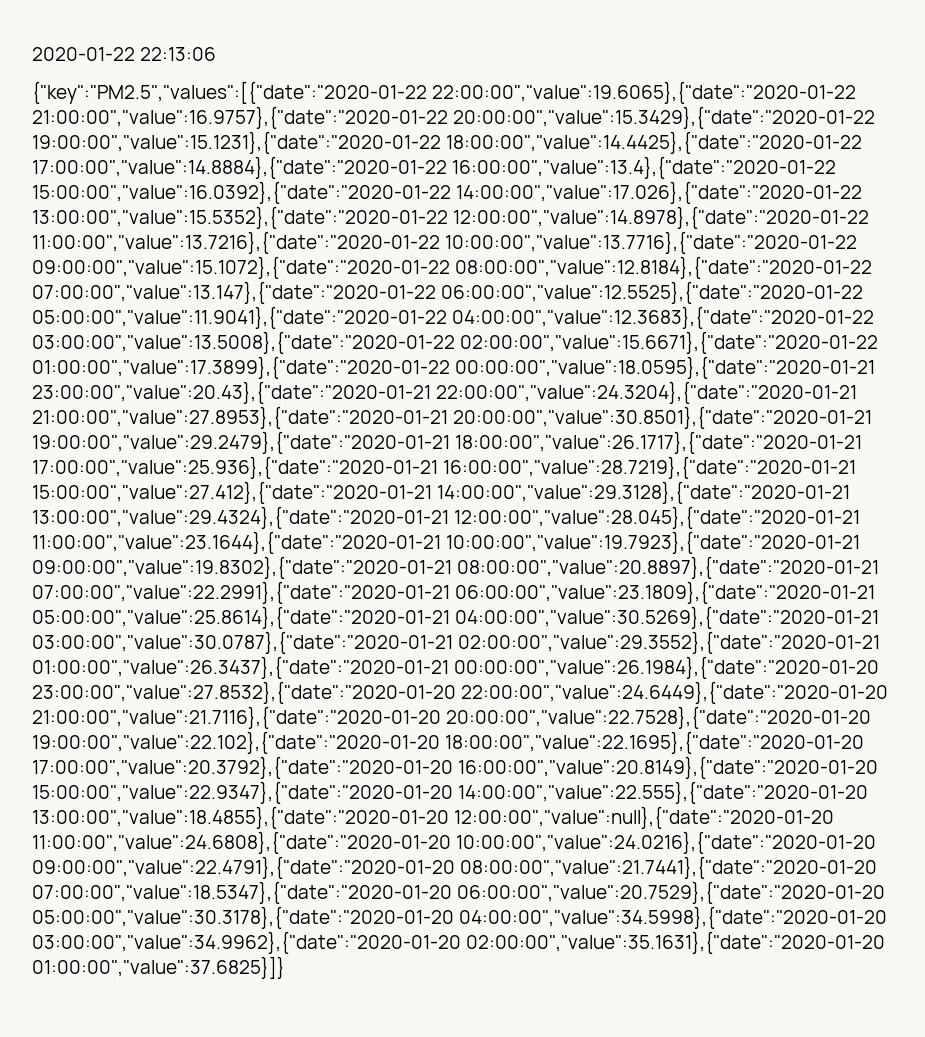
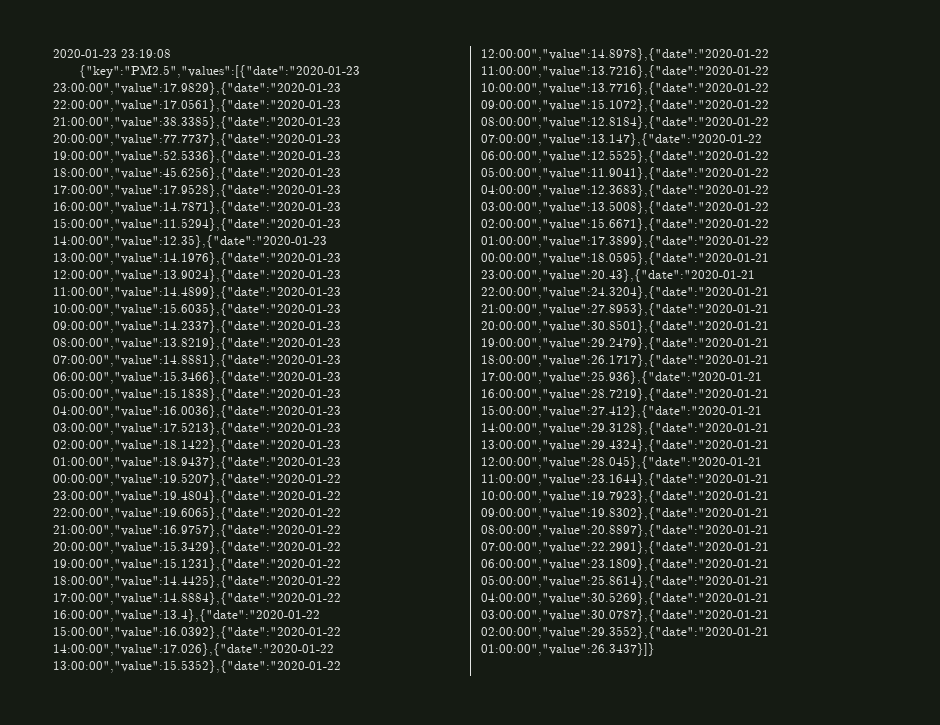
- 2020-01-22 22:13:06
- {"key":"PM2.5","values":[{"date":"2020-01-22 22:00:00","value":19.6065},{"date":"2020-01-22 21:00:00","value":16.9757},{"date":"2020-01-22 20:00:00","value":15.3429},{"date":"2020-01-22 19:00:00","value":15.1231},{"date":"2020-01-22 18:00:00","value":14.4425},{"date":"2020-01-22 17:00:00","value":14.8884},{"date":"2020-01-22 16:00:00","value":13.4},{"date":"2020-01-22 15:00:00","value":16.0392},{"date":"2020-01-22 14:00:00","value":17.026},{"date":"2020-01-22 13:00:00","value":15.5352},{"date":"2020-01-22 12:00:00","value":14.8978},{"date":"2020-01-22 11:00:00","value":13.7216},{"date":"2020-01-22 10:00:00","value":13.7716},{"date":"2020-01-22 09:00:00","value":15.1072},{"date":"2020-01-22 08:00:00","value":12.8184},{"date":"2020-01-22 07:00:00","value":13.147},{"date":"2020-01-22 06:00:00","value":12.5525},{"date":"2020-01-22 05:00:00","value":11.9041},{"date":"2020-01-22 04:00:00","value":12.3683},{"date":"2020-01-22 03:00:00","value":13.5008},{"date":"2020-01-22 02:00:00","value":15.6671},{"date":"2020-01-22 01:00:00","value":17.3899},{"date":"2020-01-22 00:00:00","value":18.0595},{"date":"2020-01-21 23:00:00","value":20.43},{"date":"2020-01-21 22:00:00","value":24.3204},{"date":"2020-01-21 21:00:00","value":27.8953},{"date":"2020-01-21 20:00:00","value":30.8501},{"date":"2020-01-21 19:00:00","value":29.2479},{"date":"2020-01-21 18:00:00","value":26.1717},{"date":"2020-01-21 17:00:00","value":25.936},{"date":"2020-01-21 16:00:00","value":28.7219},{"date":"2020-01-21 15:00:00","value":27.412},{"date":"2020-01-21 14:00:00","value":29.3128},{"date":"2020-01-21 13:00:00","value":29.4324},{"date":"2020-01-21 12:00:00","value":28.045},{"date":"2020-01-21 11:00:00","value":23.1644},{"date":"2020-01-21 10:00:00","value":19.7923},{"date":"2020-01-21 09:00:00","value":19.8302},{"date":"2020-01-21 08:00:00","value":20.8897},{"date":"2020-01-21 07:00:00","value":22.2991},{"date":"2020-01-21 06:00:00","value":23.1809},{"date":"2020-01-21 05:00:00","value":25.8614},{"date":"2020-01-21 04:00:00","value":30.5269},{"date":"2020-01-21 03:00:00","value":30.0787},{"date":"2020-01-21 02:00:00","value":29.3552},{"date":"2020-01-21 01:00:00","value":26.3437},{"date":"2020-01-21 00:00:00","value":26.1984},{"date":"2020-01-20 23:00:00","value":27.8532},{"date":"2020-01-20 22:00:00","value":24.6449},{"date":"2020-01-20 21:00:00","value":21.7116},{"date":"2020-01-20 20:00:00","value":22.7528},{"date":"2020-01-20 19:00:00","value":22.102},{"date":"2020-01-20 18:00:00","value":22.1695},{"date":"2020-01-20 17:00:00","value":20.3792},{"date":"2020-01-20 16:00:00","value":20.8149},{"date":"2020-01-20 15:00:00","value":22.9347},{"date":"2020-01-20 14:00:00","value":22.555},{"date":"2020-01-20 13:00:00","value":18.4855},{"date":"2020-01-20 12:00:00","value":null},{"date":"2020-01-20 11:00:00","value":24.6808},{"date":"2020-01-20 10:00:00","value":24.0216},{"date":"2020-01-20 09:00:00","value":22.4791},{"date":"2020-01-20 08:00:00","value":21.7441},{"date":"2020-01-20 07:00:00","value":18.5347},{"date":"2020-01-20 06:00:00","value":20.7529},{"date":"2020-01-20 05:00:00","value":30.3178},{"date":"2020-01-20 04:00:00","value":34.5998},{"date":"2020-01-20 03:00:00","value":34.9962},{"date":"2020-01-20 02:00:00","value":35.1631},{"date":"2020-01-20 01:00:00","value":37.6825}]}
+ 2020-01-23 23:19:08
+ {"key":"PM2.5","values":[{"date":"2020-01-23 23:00:00","value":17.9829},{"date":"2020-01-23 22:00:00","value":17.0561},{"date":"2020-01-23 21:00:00","value":38.3385},{"date":"2020-01-23 20:00:00","value":77.7737},{"date":"2020-01-23 19:00:00","value":52.5336},{"date":"2020-01-23 18:00:00","value":45.6256},{"date":"2020-01-23 17:00:00","value":17.9528},{"date":"2020-01-23 16:00:00","value":14.7871},{"date":"2020-01-23 15:00:00","value":11.5294},{"date":"2020-01-23 14:00:00","value":12.35},{"date":"2020-01-23 13:00:00","value":14.1976},{"date":"2020-01-23 12:00:00","value":13.9024},{"date":"2020-01-23 11:00:00","value":14.4899},{"date":"2020-01-23 10:00:00","value":15.6035},{"date":"2020-01-23 09:00:00","value":14.2337},{"date":"2020-01-23 08:00:00","value":13.8219},{"date":"2020-01-23 07:00:00","value":14.8881},{"date":"2020-01-23 06:00:00","value":15.3466},{"date":"2020-01-23 05:00:00","value":15.1838},{"date":"2020-01-23 04:00:00","value":16.0036},{"date":"2020-01-23 03:00:00","value":17.5213},{"date":"2020-01-23 02:00:00","value":18.1422},{"date":"2020-01-23 01:00:00","value":18.9437},{"date":"2020-01-23 00:00:00","value":19.5207},{"date":"2020-01-22 23:00:00","value":19.4804},{"date":"2020-01-22 22:00:00","value":19.6065},{"date":"2020-01-22 21:00:00","value":16.9757},{"date":"2020-01-22 20:00:00","value":15.3429},{"date":"2020-01-22 19:00:00","value":15.1231},{"date":"2020-01-22 18:00:00","value":14.4425},{"date":"2020-01-22 17:00:00","value":14.8884},{"date":"2020-01-22 16:00:00","value":13.4},{"date":"2020-01-22 15:00:00","value":16.0392},{"date":"2020-01-22 14:00:00","value":17.026},{"date":"2020-01-22 13:00:00","value":15.5352},{"date":"2020-01-22 12:00:00","value":14.8978},{"date":"2020-01-22 11:00:00","value":13.7216},{"date":"2020-01-22 10:00:00","value":13.7716},{"date":"2020-01-22 09:00:00","value":15.1072},{"date":"2020-01-22 08:00:00","value":12.8184},{"date":"2020-01-22 07:00:00","value":13.147},{"date":"2020-01-22 06:00:00","value":12.5525},{"date":"2020-01-22 05:00:00","value":11.9041},{"date":"2020-01-22 04:00:00","value":12.3683},{"date":"2020-01-22 03:00:00","value":13.5008},{"date":"2020-01-22 02:00:00","value":15.6671},{"date":"2020-01-22 01:00:00","value":17.3899},{"date":"2020-01-22 00:00:00","value":18.0595},{"date":"2020-01-21 23:00:00","value":20.43},{"date":"2020-01-21 22:00:00","value":24.3204},{"date":"2020-01-21 21:00:00","value":27.8953},{"date":"2020-01-21 20:00:00","value":30.8501},{"date":"2020-01-21 19:00:00","value":29.2479},{"date":"2020-01-21 18:00:00","value":26.1717},{"date":"2020-01-21 17:00:00","value":25.936},{"date":"2020-01-21 16:00:00","value":28.7219},{"date":"2020-01-21 15:00:00","value":27.412},{"date":"2020-01-21 14:00:00","value":29.3128},{"date":"2020-01-21 13:00:00","value":29.4324},{"date":"2020-01-21 12:00:00","value":28.045},{"date":"2020-01-21 11:00:00","value":23.1644},{"date":"2020-01-21 10:00:00","value":19.7923},{"date":"2020-01-21 09:00:00","value":19.8302},{"date":"2020-01-21 08:00:00","value":20.8897},{"date":"2020-01-21 07:00:00","value":22.2991},{"date":"2020-01-21 06:00:00","value":23.1809},{"date":"2020-01-21 05:00:00","value":25.8614},{"date":"2020-01-21 04:00:00","value":30.5269},{"date":"2020-01-21 03:00:00","value":30.0787},{"date":"2020-01-21 02:00:00","value":29.3552},{"date":"2020-01-21 01:00:00","value":26.3437}]}

